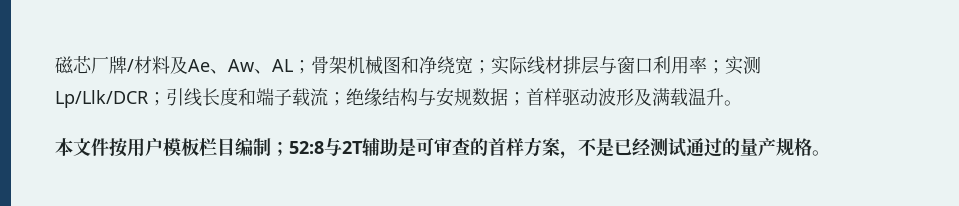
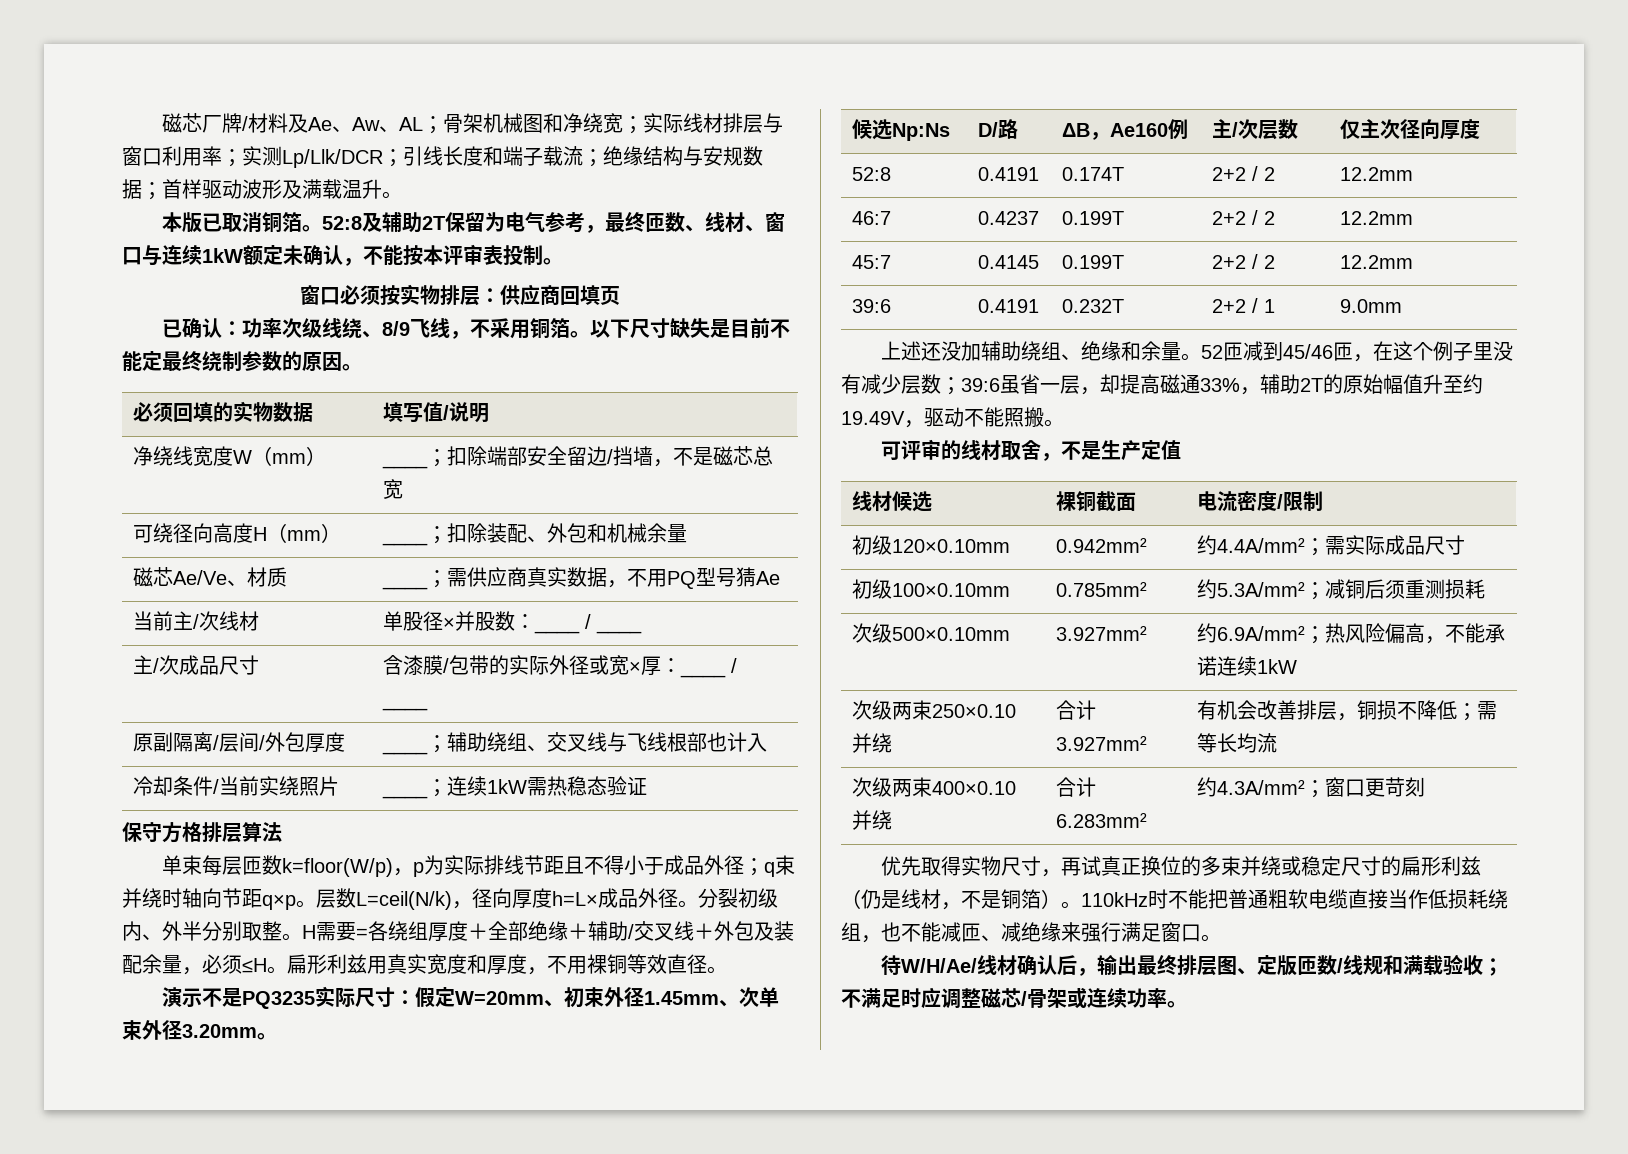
- 本文件按用户模板栏目编制；52:8与2T辅助是可审查的首样方案，不是已经测试通过的量产规格。
+ 本版已取消铜箔。52:8及辅助2T保留为电气参考，最终匝数、线材、窗口与连续1kW额定未确认，不能按本评审表投制。
+ 窗口必须按实物排层：供应商回填页
+ 已确认：功率次级线绕、8/9飞线，不采用铜箔。以下尺寸缺失是目前不能定最终绕制参数的原因。
+ 必须回填的实物数据 | 填写值/说明
+ 净绕线宽度W（mm） | ____；扣除端部安全留边/挡墙，不是磁芯总宽
+ 可绕径向高度H（mm） | ____；扣除装配、外包和机械余量
+ 磁芯Ae/Ve、材质 | ____；需供应商真实数据，不用PQ型号猜Ae
+ 当前主/次线材 | 单股径×并股数：____ / ____
+ 主/次成品尺寸 | 含漆膜/包带的实际外径或宽×厚：____ / ____
+ 原副隔离/层间/外包厚度 | ____；辅助绕组、交叉线与飞线根部也计入
+ 冷却条件/当前实绕照片 | ____；连续1kW需热稳态验证
+ 保守方格排层算法
+ 单束每层匝数k=floor(W/p)，p为实际排线节距且不得小于成品外径；q束并绕时轴向节距q×p。层数L=ceil(N/k)，径向厚度h=L×成品外径。分裂初级内、外半分别取整。H需要=各绕组厚度＋全部绝缘＋辅助/交叉线＋外包及装配余量，必须≤H。扁形利兹用真实宽度和厚度，不用裸铜等效直径。
+ 演示不是PQ3235实际尺寸：假定W=20mm、初束外径1.45mm、次单束外径3.20mm。
+ 候选Np:Ns | D/路 | ΔB，Ae160例 | 主/次层数 | 仅主次径向厚度
+ 52:8 | 0.4191 | 0.174T | 2+2 / 2 | 12.2mm
+ 46:7 | 0.4237 | 0.199T | 2+2 / 2 | 12.2mm
+ 45:7 | 0.4145 | 0.199T | 2+2 / 2 | 12.2mm
+ 39:6 | 0.4191 | 0.232T | 2+2 / 1 | 9.0mm
+ 上述还没加辅助绕组、绝缘和余量。52匝减到45/46匝，在这个例子里没有减少层数；39:6虽省一层，却提高磁通33%，辅助2T的原始幅值升至约19.49V，驱动不能照搬。
+ 可评审的线材取舍，不是生产定值
+ 线材候选 | 裸铜截面 | 电流密度/限制
+ 初级120×0.10mm | 0.942mm² | 约4.4A/mm²；需实际成品尺寸
+ 初级100×0.10mm | 0.785mm² | 约5.3A/mm²；减铜后须重测损耗
+ 次级500×0.10mm | 3.927mm² | 约6.9A/mm²；热风险偏高，不能承诺连续1kW
+ 次级两束250×0.10并绕 | 合计3.927mm² | 有机会改善排层，铜损不降低；需等长均流
+ 次级两束400×0.10并绕 | 合计6.283mm² | 约4.3A/mm²；窗口更苛刻
+ 优先取得实物尺寸，再试真正换位的多束并绕或稳定尺寸的扁形利兹（仍是线材，不是铜箔）。110kHz时不能把普通粗软电缆直接当作低损耗绕组，也不能减匝、减绝缘来强行满足窗口。
+ 待W/H/Ae/线材确认后，输出最终排层图、定版匝数/线规和满载验收；不满足时应调整磁芯/骨架或连续功率。

